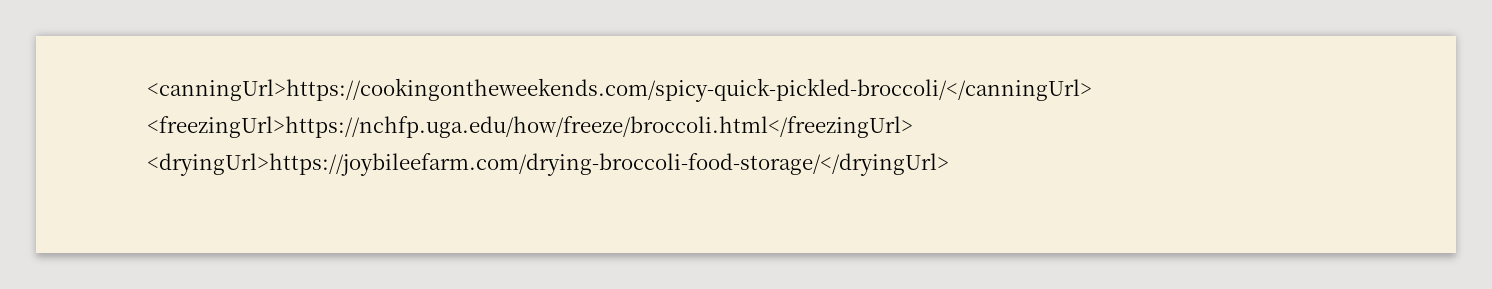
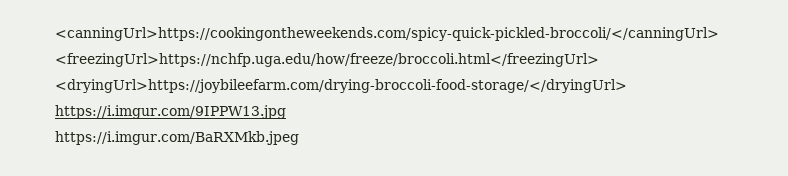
+ https://i.imgur.com/9IPPW13.jpg
+ https://i.imgur.com/BaRXMkb.jpeg

